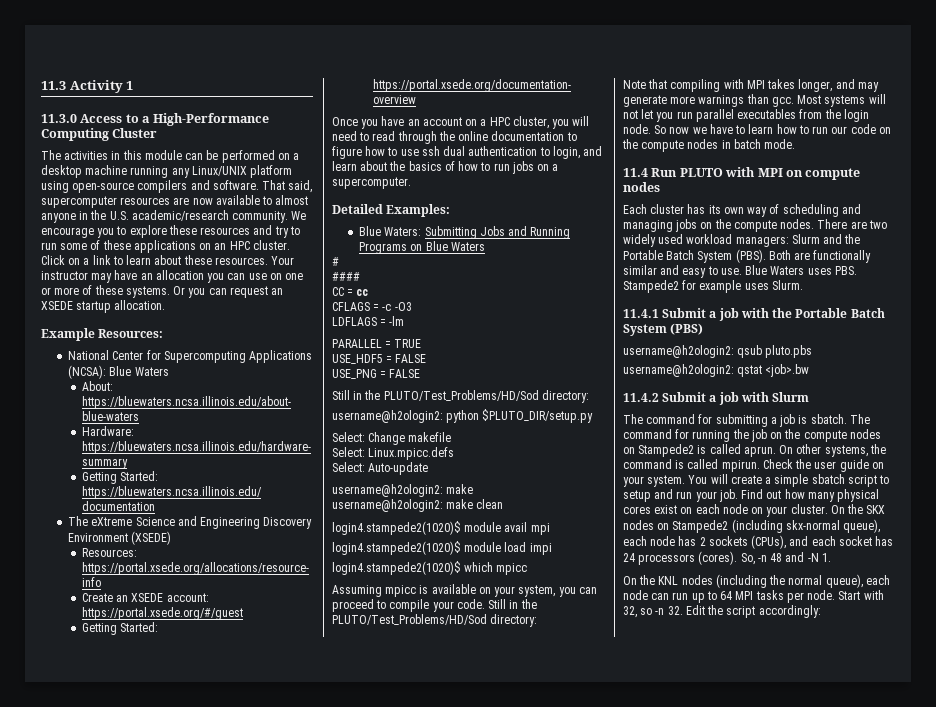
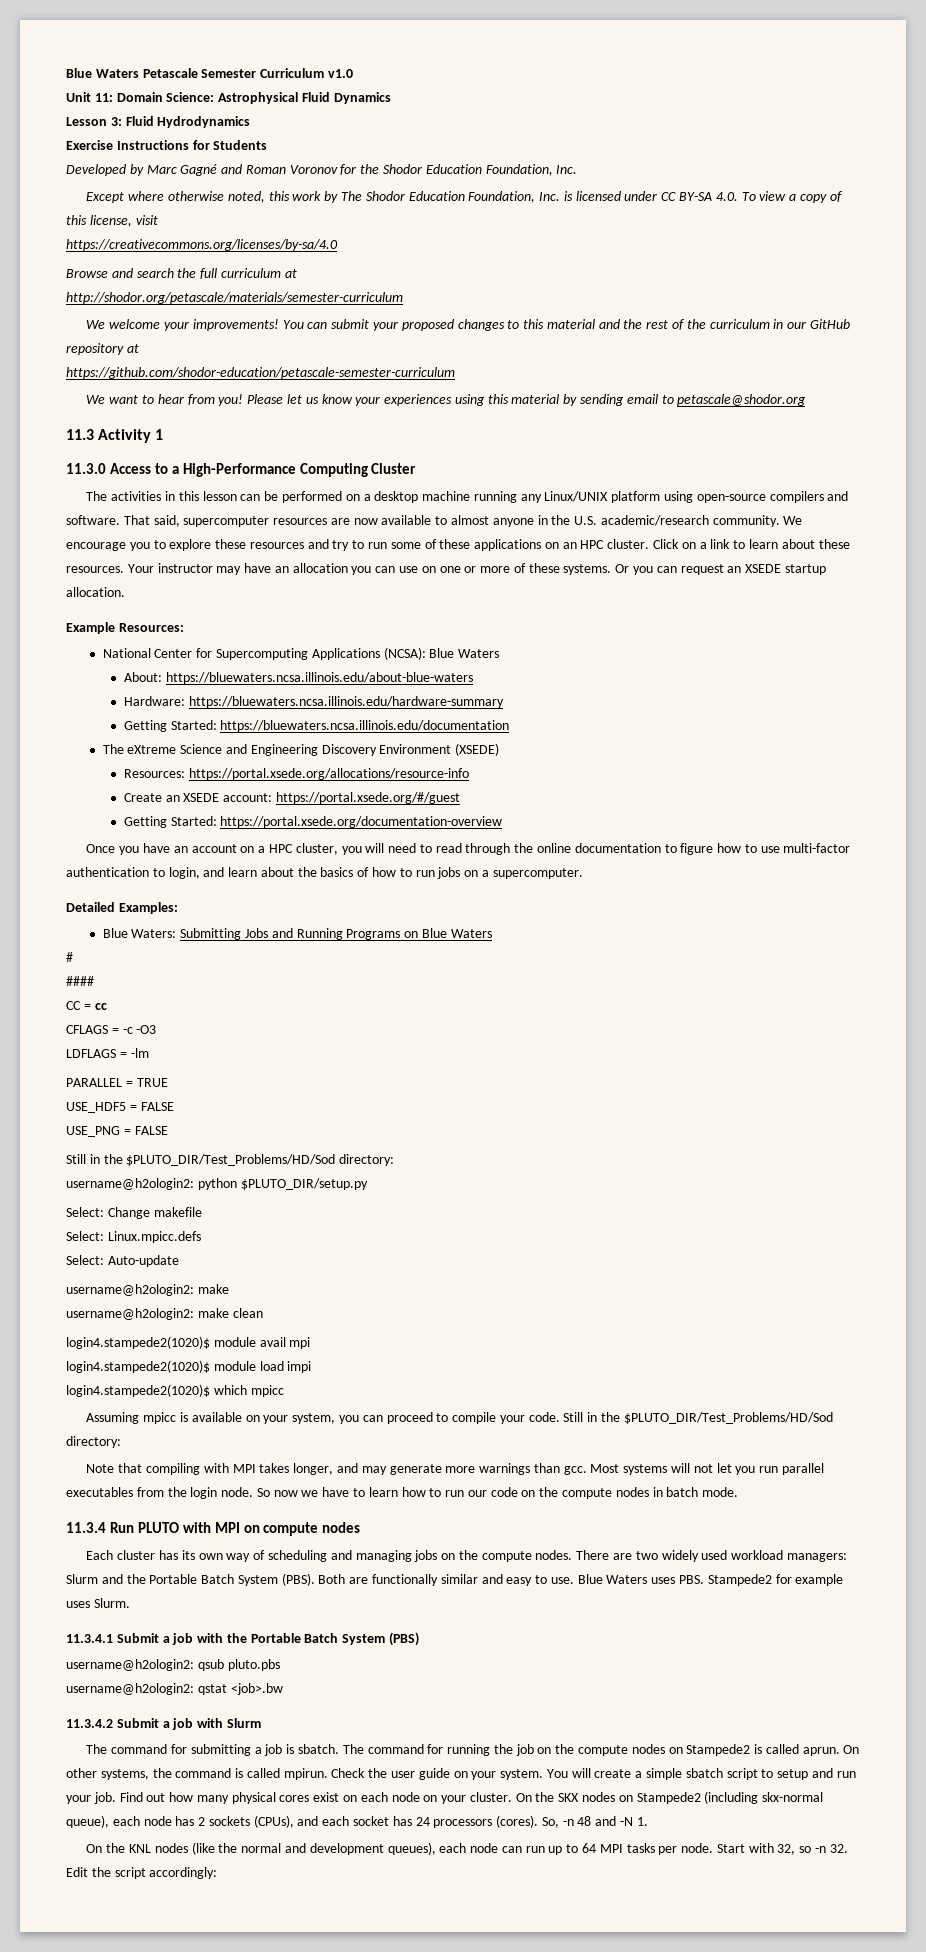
+ Blue Waters Petascale Semester Curriculum v1.0
+ Unit 11: Domain Science: Astrophysical Fluid Dynamics
+ Lesson 3: Fluid Hydrodynamics
+ Exercise Instructions for Students
+ Developed by Marc Gagné and Roman Voronov for the Shodor Education Foundation, Inc.
+ Except where otherwise noted, this work by The Shodor Education Foundation, Inc. is licensed under CC BY-SA 4.0. To view a copy of this license, visit
+ https://creativecommons.org/licenses/by-sa/4.0
+ Browse and search the full curriculum at
+ http://shodor.org/petascale/materials/semester-curriculum
+ We welcome your improvements! You can submit your proposed changes to this material and the rest of the curriculum in our GitHub repository at
+ https://github.com/shodor-education/petascale-semester-curriculum
+ We want to hear from you! Please let us know your experiences using this material by sending email to petascale@shodor.org
- The activities in this module can be performed on a desktop machine running any Linux/UNIX platform using open-source compilers and software.
+ The activities in this lesson can be performed on a desktop machine running any Linux/UNIX platform using open-source compilers and software.
- Once you have an account on a HPC cluster, you will need to read through the online documentation to figure how to use ssh dual authentication to login, and learn about the basics of how to run jobs on a supercomputer.
+ Once you have an account on a HPC cluster, you will need to read through the online documentation to figure how to use multi-factor authentication to login, and learn about the basics of how to run jobs on a supercomputer.
  USE_PNG = FALSE
- Still in the PLUTO/Test_Problems/HD/Sod directory:
+ Still in the $PLUTO_DIR/Test_Problems/HD/Sod directory:
- Assuming mpicc is available on your system, you can proceed to compile your code. Still in the PLUTO/Test_Problems/HD/Sod directory:
+ Assuming mpicc is available on your system, you can proceed to compile your code. Still in the $PLUTO_DIR/Test_Problems/HD/Sod directory:
- 11.4 Run PLUTO with MPI on compute nodes
+ 11.3.4 Run PLUTO with MPI on compute nodes
- 11.4.1 Submit a job with the Portable Batch System (PBS)
+ 11.3.4.1 Submit a job with the Portable Batch System (PBS)
- 11.4.2 Submit a job with Slurm
+ 11.3.4.2 Submit a job with Slurm
- On the KNL nodes (including the normal queue), each node can run up to 64 MPI tasks per node.
+ On the KNL nodes (like the normal and development queues), each node can run up to 64 MPI tasks per node.

